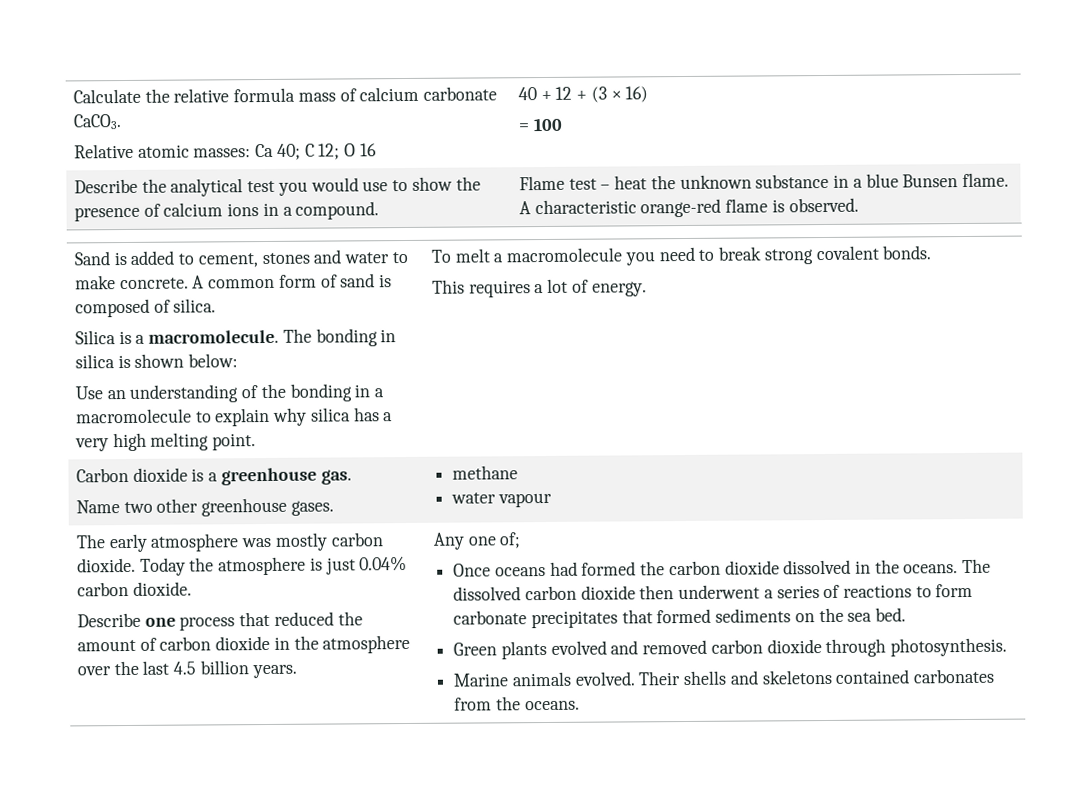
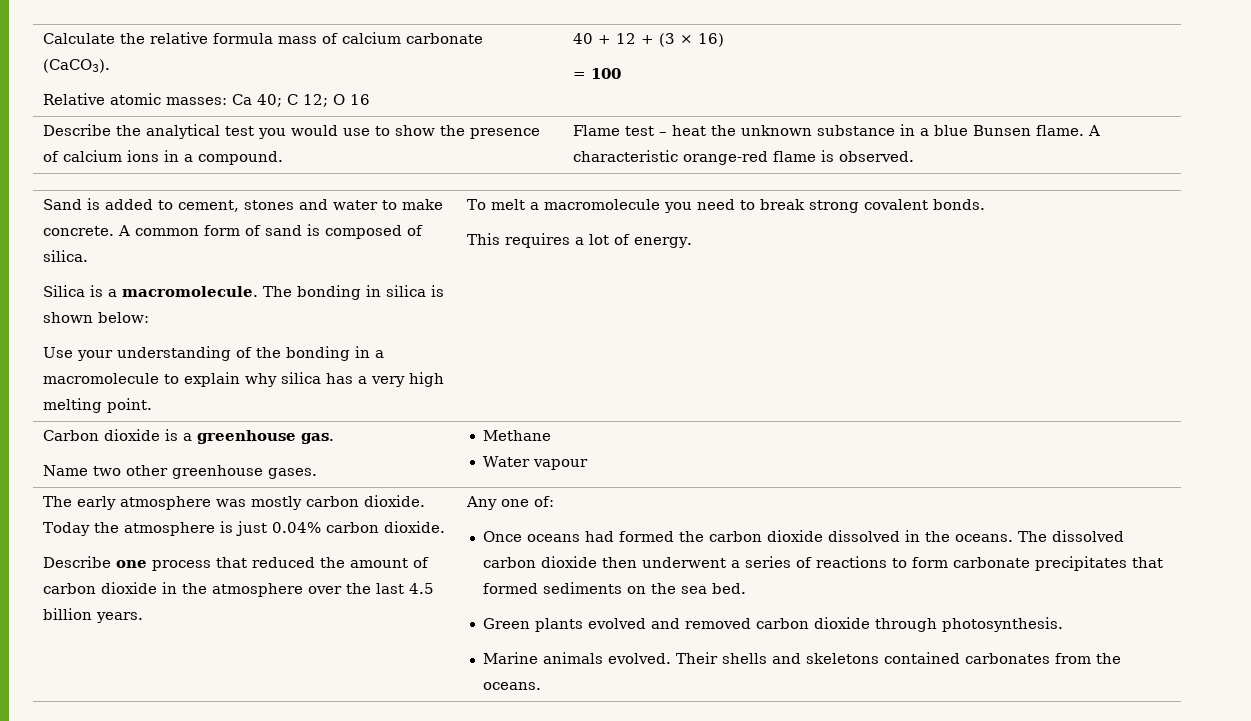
- Calculate the relative formula mass of calcium carbonate CaCO3.
+ Calculate the relative formula mass of calcium carbonate (CaCO3).
- Use an understanding of the bonding in a macromolecule to explain why silica has a very high melting point.
+ Use your understanding of the bonding in a macromolecule to explain why silica has a very high melting point.
  Carbon dioxide is a greenhouse gas.
- Name two other greenhouse gases. | methane
- water vapour
+ Name two other greenhouse gases. | Methane
+ Water vapour
- Any one of;
+ Any one of:

